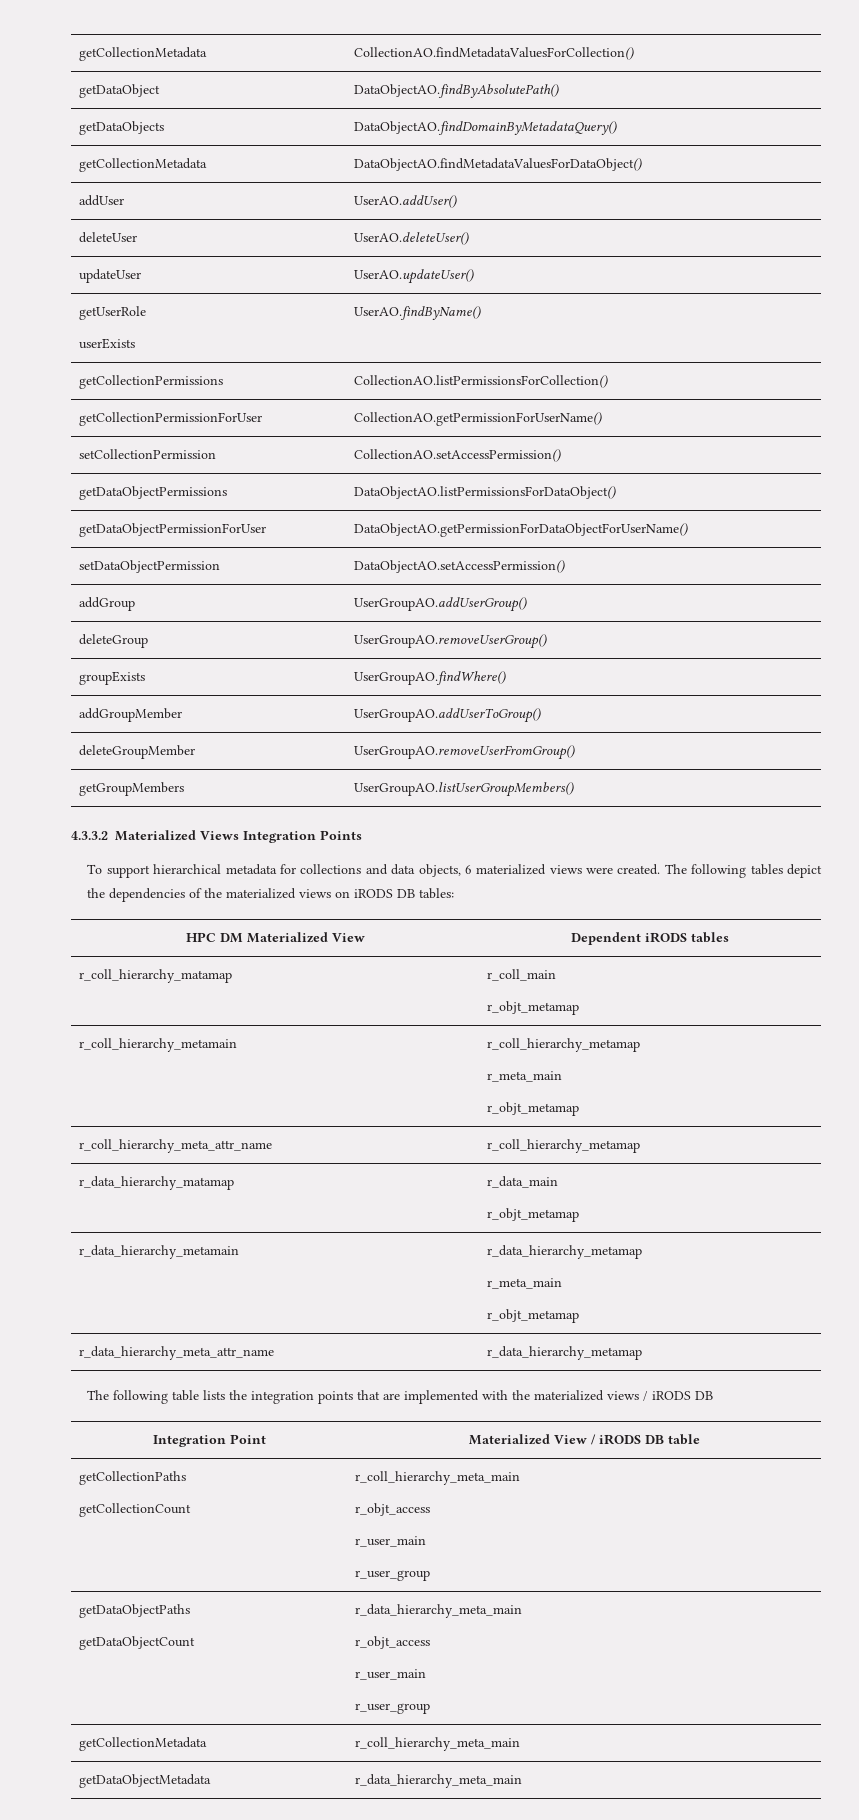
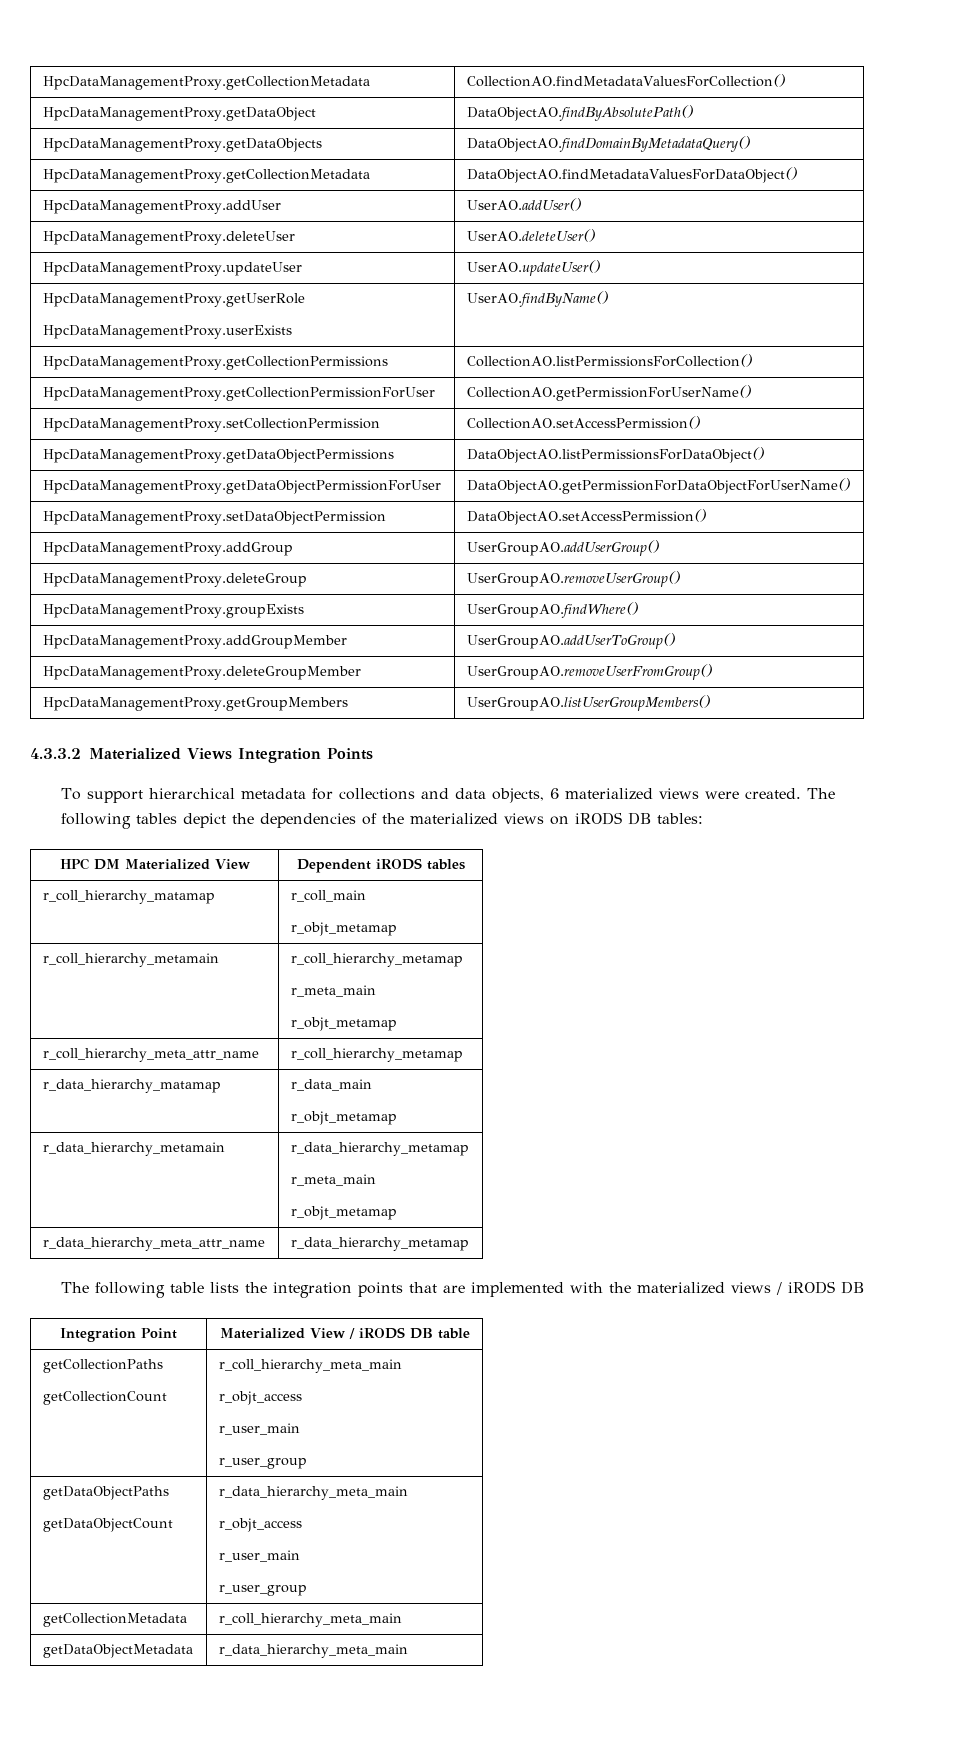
- getCollectionMetadata | CollectionAO.findMetadataValuesForCollection()
+ HpcDataManagementProxy.getCollectionMetadata | CollectionAO.findMetadataValuesForCollection()
- getDataObject | DataObjectAO.findByAbsolutePath()
+ HpcDataManagementProxy.getDataObject | DataObjectAO.findByAbsolutePath()
- getDataObjects | DataObjectAO.findDomainByMetadataQuery()
+ HpcDataManagementProxy.getDataObjects | DataObjectAO.findDomainByMetadataQuery()
- getCollectionMetadata | DataObjectAO.findMetadataValuesForDataObject()
+ HpcDataManagementProxy.getCollectionMetadata | DataObjectAO.findMetadataValuesForDataObject()
- addUser | UserAO.addUser()
+ HpcDataManagementProxy.addUser | UserAO.addUser()
- deleteUser | UserAO.deleteUser()
+ HpcDataManagementProxy.deleteUser | UserAO.deleteUser()
- updateUser | UserAO.updateUser()
+ HpcDataManagementProxy.updateUser | UserAO.updateUser()
- getUserRole
- userExists | UserAO.findByName()
+ HpcDataManagementProxy.getUserRole
+ HpcDataManagementProxy.userExists | UserAO.findByName()
- getCollectionPermissions | CollectionAO.listPermissionsForCollection()
+ HpcDataManagementProxy.getCollectionPermissions | CollectionAO.listPermissionsForCollection()
- getCollectionPermissionForUser | CollectionAO.getPermissionForUserName()
+ HpcDataManagementProxy.getCollectionPermissionForUser | CollectionAO.getPermissionForUserName()
- setCollectionPermission | CollectionAO.setAccessPermission()
+ HpcDataManagementProxy.setCollectionPermission | CollectionAO.setAccessPermission()
- getDataObjectPermissions | DataObjectAO.listPermissionsForDataObject()
+ HpcDataManagementProxy.getDataObjectPermissions | DataObjectAO.listPermissionsForDataObject()
- getDataObjectPermissionForUser | DataObjectAO.getPermissionForDataObjectForUserName()
+ HpcDataManagementProxy.getDataObjectPermissionForUser | DataObjectAO.getPermissionForDataObjectForUserName()
- setDataObjectPermission | DataObjectAO.setAccessPermission()
+ HpcDataManagementProxy.setDataObjectPermission | DataObjectAO.setAccessPermission()
- addGroup | UserGroupAO.addUserGroup()
+ HpcDataManagementProxy.addGroup | UserGroupAO.addUserGroup()
- deleteGroup | UserGroupAO.removeUserGroup()
+ HpcDataManagementProxy.deleteGroup | UserGroupAO.removeUserGroup()
- groupExists | UserGroupAO.findWhere()
+ HpcDataManagementProxy.groupExists | UserGroupAO.findWhere()
- addGroupMember | UserGroupAO.addUserToGroup()
+ HpcDataManagementProxy.addGroupMember | UserGroupAO.addUserToGroup()
- deleteGroupMember | UserGroupAO.removeUserFromGroup()
+ HpcDataManagementProxy.deleteGroupMember | UserGroupAO.removeUserFromGroup()
- getGroupMembers | UserGroupAO.listUserGroupMembers()
+ HpcDataManagementProxy.getGroupMembers | UserGroupAO.listUserGroupMembers()

